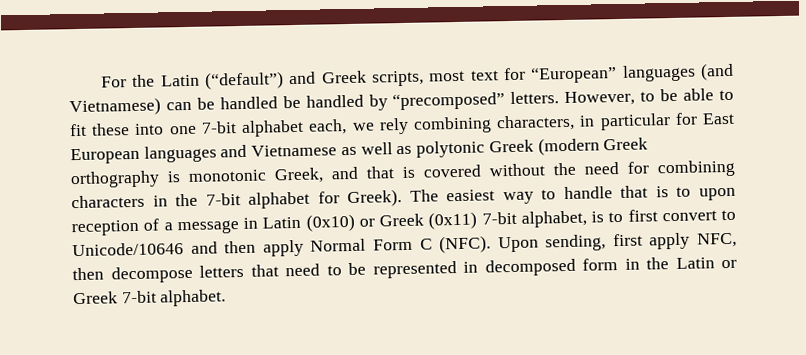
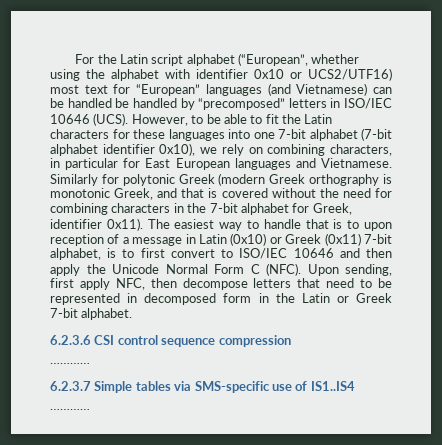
- For the Latin (“default”) and Greek scripts, most text for “European” languages (and Vietnamese) can be handled be handled by “precomposed” letters.
+ For the Latin script alphabet (“European”, whether using the alphabet with identifier 0x10 or UCS2/UTF16) most text for “European” languages (and Vietnamese) can be handled be handled by “precomposed” letters in ISO/IEC 10646 (UCS).
- However, to be able to fit these into one 7-bit alphabet each, we rely combining characters, in particular for East European languages and Vietnamese as well as polytonic Greek (modern Greek orthography is monotonic Greek, and that is covered without the need for combining characters in the 7-bit alphabet for Greek).
+ However, to be able to fit the Latin characters for these languages into one 7-bit alphabet (7-bit alphabet identifier 0x10), we rely on combining characters, in particular for East European languages and Vietnamese. Similarly for polytonic Greek (modern Greek orthography is monotonic Greek, and that is covered without the need for combining characters in the 7-bit alphabet for Greek, identifier 0x11).
- The easiest way to handle that is to upon reception of a message in Latin (0x10) or Greek (0x11) 7-bit alphabet, is to first convert to Unicode/10646 and then apply Normal Form C (NFC).
+ The easiest way to handle that is to upon reception of a message in Latin (0x10) or Greek (0x11) 7-bit alphabet, is to first convert to ISO/IEC 10646 and then apply the Unicode Normal Form C (NFC).
+ 6.2.3.6 CSI control sequence compression
+ …………
+ 6.2.3.7 Simple tables via SMS-specific use of IS1..IS4
+ …………

